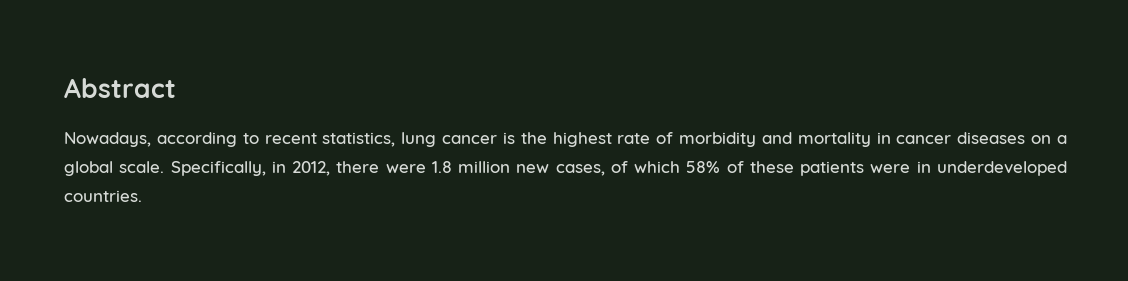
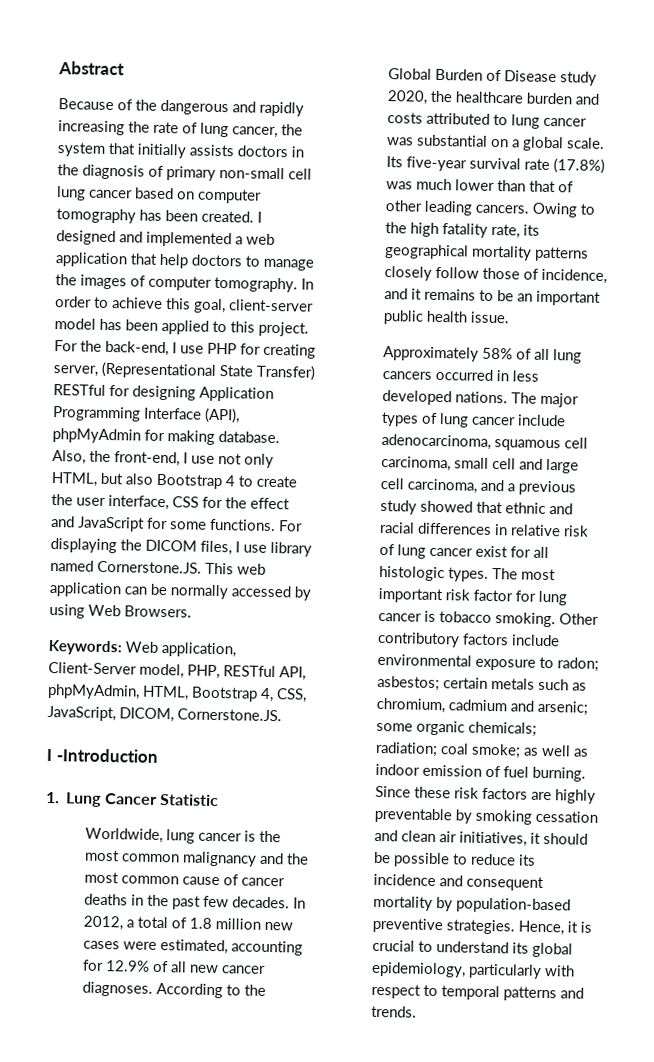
- Nowadays, according to recent statistics, lung cancer is the highest rate of morbidity and mortality in cancer diseases on a global scale. Specifically, in 2012, there were 1.8 million new cases, of which 58% of these patients were in underdeveloped countries.
+ Because of the dangerous and rapidly increasing the rate of lung cancer, the system that initially assists doctors in the diagnosis of primary non-small cell lung cancer based on computer tomography has been created. I designed and implemented a web application that help doctors to manage the images of computer tomography. In order to achieve this goal, client-server model has been applied to this project. For the back-end, I use PHP for creating server, (Representational State Transfer) RESTful for designing Application Programming Interface (API), phpMyAdmin for making database. Also, the front-end, I use not only HTML, but also Bootstrap 4 to create the user interface, CSS for the effect and JavaScript for some functions. For displaying the DICOM files, I use library named Cornerstone.JS. This web application can be normally accessed by using Web Browsers.
+ Keywords: Web application, Client-Server model, PHP, RESTful API, phpMyAdmin, HTML, Bootstrap 4, CSS, JavaScript, DICOM, Cornerstone.JS.
+ I -Introduction
+ 1. Lung Cancer Statistic
+ Worldwide, lung cancer is the most common malignancy and the most common cause of cancer deaths in the past few decades. In 2012, a total of 1.8 million new cases were estimated, accounting for 12.9% of all new cancer diagnoses. According to the Global Burden of Disease study 2020, the healthcare burden and costs attributed to lung cancer was substantial on a global scale. Its five-year survival rate (17.8%) was much lower than that of other leading cancers. Owing to the high fatality rate, its geographical mortality patterns closely follow those of incidence, and it remains to be an important public health issue.
+ Approximately 58% of all lung cancers occurred in less developed nations. The major types of lung cancer include adenocarcinoma, squamous cell carcinoma, small cell and large cell carcinoma, and a previous study showed that ethnic and racial differences in relative risk of lung cancer exist for all histologic types. The most important risk factor for lung cancer is tobacco smoking. Other contributory factors include environmental exposure to radon; asbestos; certain metals such as chromium, cadmium and arsenic; some organic chemicals; radiation; coal smoke; as well as indoor emission of fuel burning. Since these risk factors are highly preventable by smoking cessation and clean air initiatives, it should be possible to reduce its incidence and consequent mortality by population-based preventive strategies. Hence, it is crucial to understand its global epidemiology, particularly with respect to temporal patterns and trends.

